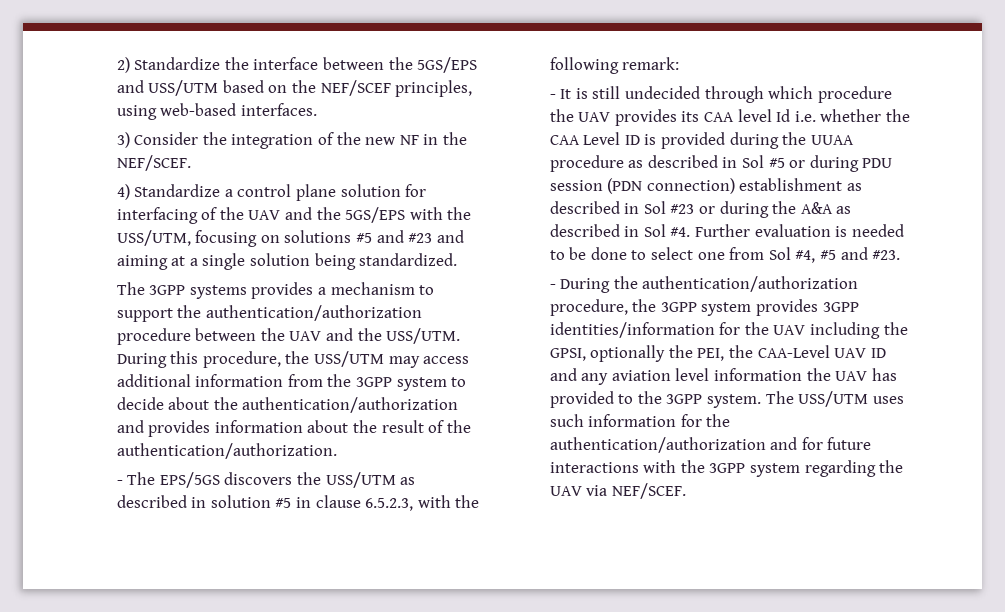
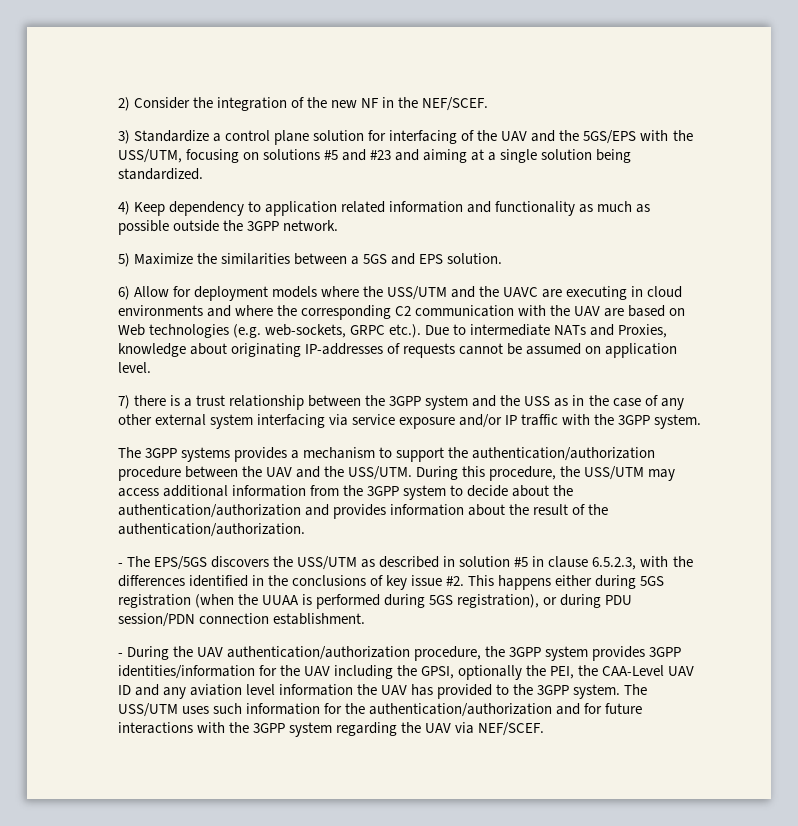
- 2) Standardize the interface between the 5GS/EPS and USS/UTM based on the NEF/SCEF principles, using web-based interfaces.
- 3) Consider the integration of the new NF in the NEF/SCEF.
+ 2) Consider the integration of the new NF in the NEF/SCEF.
- 4) Standardize a control plane solution for interfacing of the UAV and the 5GS/EPS with the USS/UTM, focusing on solutions #5 and #23 and aiming at a single solution being standardized.
+ 3) Standardize a control plane solution for interfacing of the UAV and the 5GS/EPS with the USS/UTM, focusing on solutions #5 and #23 and aiming at a single solution being standardized.
+ 4) Keep dependency to application related information and functionality as much as possible outside the 3GPP network.
+ 5) Maximize the similarities between a 5GS and EPS solution.
+ 6) Allow for deployment models where the USS/UTM and the UAVC are executing in cloud environments and where the corresponding C2 communication with the UAV are based on Web technologies (e.g. web-sockets, GRPC etc.). Due to intermediate NATs and Proxies, knowledge about originating IP-addresses of requests cannot be assumed on application level.
+ 7) there is a trust relationship between the 3GPP system and the USS as in the case of any other external system interfacing via service exposure and/or IP traffic with the 3GPP system.
- - The EPS/5GS discovers the USS/UTM as described in solution #5 in clause 6.5.2.3, with the following remark:
- - It is still undecided through which procedure the UAV provides its CAA level Id i.e. whether the CAA Level ID is provided during the UUAA procedure as described in Sol #5 or during PDU session (PDN connection) establishment as described in Sol #23 or during the A&A as described in Sol #4. Further evaluation is needed to be done to select one from Sol #4, #5 and #23.
+ - The EPS/5GS discovers the USS/UTM as described in solution #5 in clause 6.5.2.3, with the differences identified in the conclusions of key issue #2. This happens either during 5GS registration (when the UUAA is performed during 5GS registration), or during PDU session/PDN connection establishment.
- - During the authentication/authorization procedure, the 3GPP system provides 3GPP identities/information for the UAV including the GPSI, optionally the PEI, the CAA-Level UAV ID and any aviation level information the UAV has provided to the 3GPP system.
+ - During the UAV authentication/authorization procedure, the 3GPP system provides 3GPP identities/information for the UAV including the GPSI, optionally the PEI, the CAA-Level UAV ID and any aviation level information the UAV has provided to the 3GPP system.

